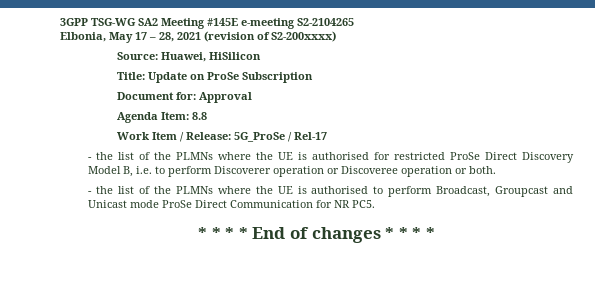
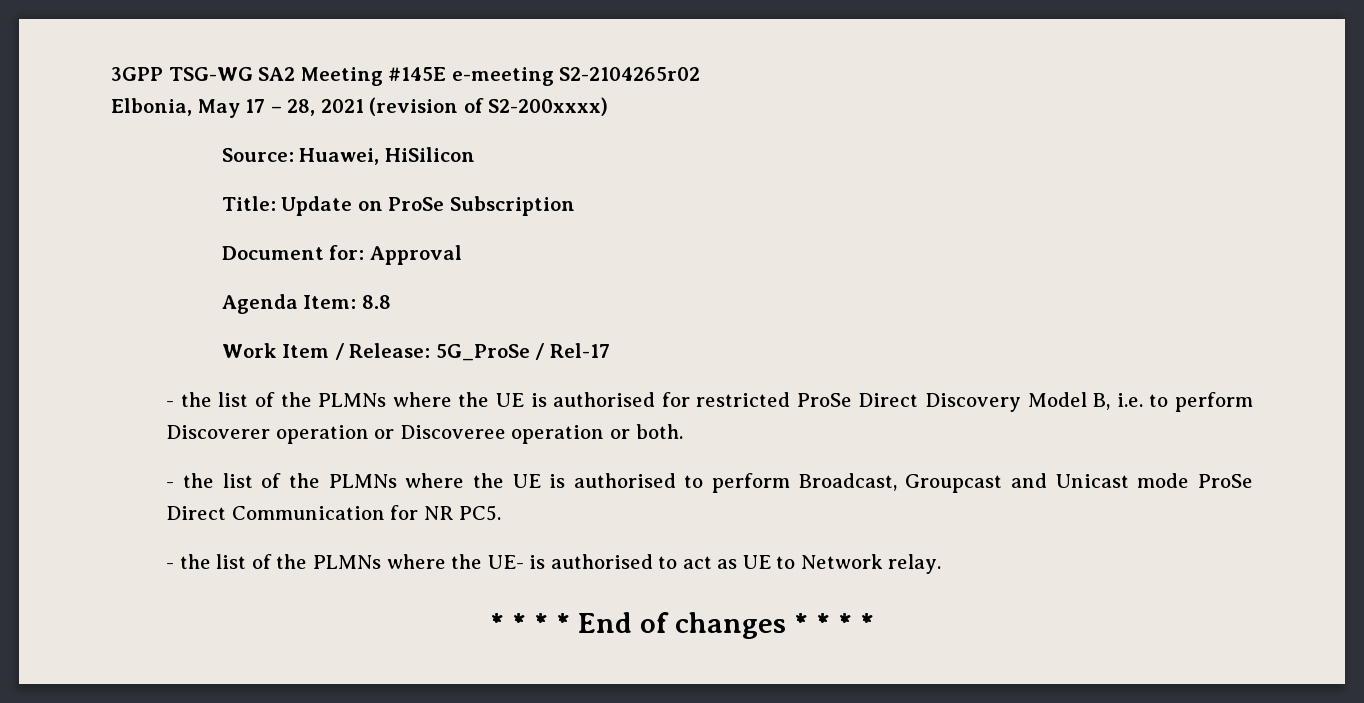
- 3GPP TSG-WG SA2 Meeting #145E e-meeting S2-2104265
+ 3GPP TSG-WG SA2 Meeting #145E e-meeting S2-2104265r02
+ - the list of the PLMNs where the UE- is authorised to act as UE to Network relay.

